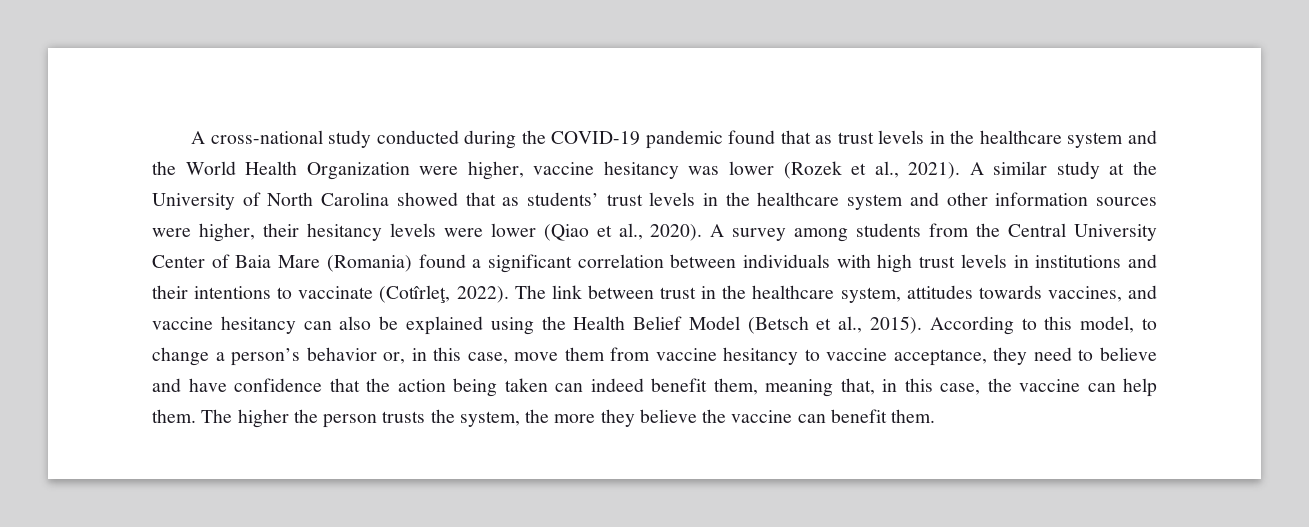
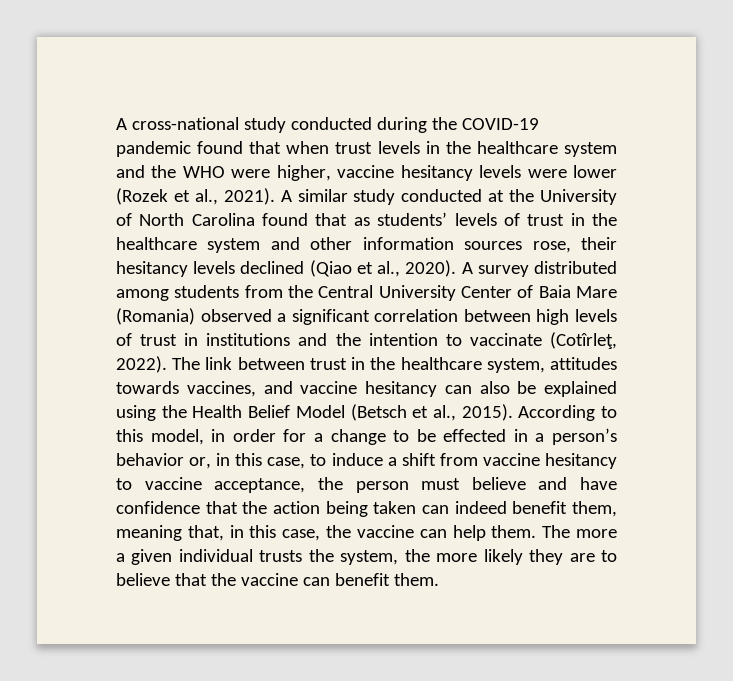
- A cross-national study conducted during the COVID-19 pandemic found that as trust levels in the healthcare system and the World Health Organization were higher, vaccine hesitancy was lower (Rozek et al., 2021).
+ A cross-national study conducted during the COVID-19 pandemic found that when trust levels in the healthcare system and the WHO were higher, vaccine hesitancy levels were lower (Rozek et al., 2021).
- A similar study at the University of North Carolina showed that as students’ trust levels in the healthcare system and other information sources were higher, their hesitancy levels were lower (Qiao et al., 2020).
+ A similar study conducted at the University of North Carolina found that as students’ levels of trust in the healthcare system and other information sources rose, their hesitancy levels declined (Qiao et al., 2020).
- A survey among students from the Central University Center of Baia Mare (Romania) found a significant correlation between individuals with high trust levels in institutions and their intentions to vaccinate (Cotîrleţ, 2022).
+ A survey distributed among students from the Central University Center of Baia Mare (Romania) observed a significant correlation between high levels of trust in institutions and the intention to vaccinate (Cotîrleţ, 2022).
- According to this model, to change a person’s behavior or, in this case, move them from vaccine hesitancy to vaccine acceptance, they need to believe and have confidence that the action being taken can indeed benefit them, meaning that, in this case, the vaccine can help them.
+ According to this model, in order for a change to be effected in a person’s behavior or, in this case, to induce a shift from vaccine hesitancy to vaccine acceptance, the person must believe and have confidence that the action being taken can indeed benefit them, meaning that, in this case, the vaccine can help them.
- The higher the person trusts the system, the more they believe the vaccine can benefit them.
+ The more a given individual trusts the system, the more likely they are to believe that the vaccine can benefit them.

